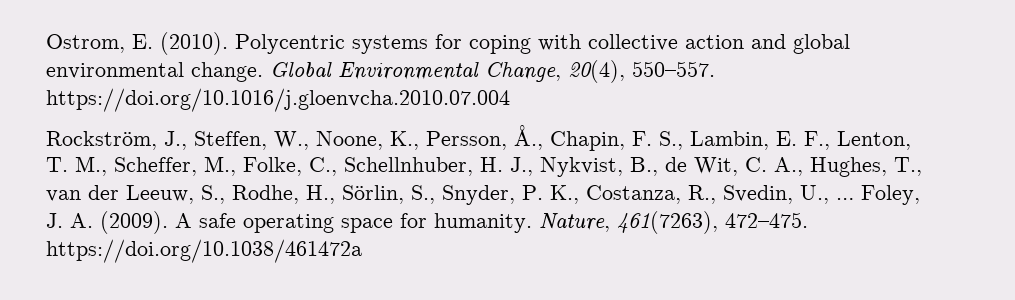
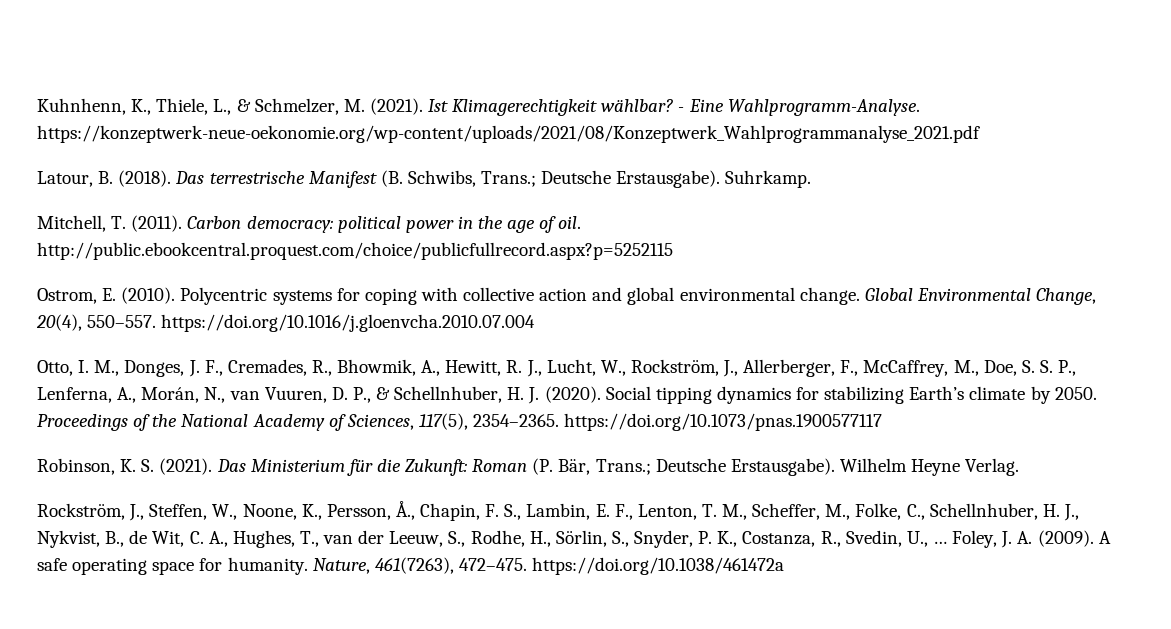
+ Kuhnhenn, K., Thiele, L., & Schmelzer, M. (2021). Ist Klimagerechtigkeit wählbar? - Eine Wahlprogramm-Analyse. https://konzeptwerk-neue-oekonomie.org/wp-content/uploads/2021/08/Konzeptwerk_Wahlprogrammanalyse_2021.pdf
+ Latour, B. (2018). Das terrestrische Manifest (B. Schwibs, Trans.; Deutsche Erstausgabe). Suhrkamp.
+ Mitchell, T. (2011). Carbon democracy: political power in the age of oil. http://public.ebookcentral.proquest.com/choice/publicfullrecord.aspx?p=5252115
+ Otto, I. M., Donges, J. F., Cremades, R., Bhowmik, A., Hewitt, R. J., Lucht, W., Rockström, J., Allerberger, F., McCaffrey, M., Doe, S. S. P., Lenferna, A., Morán, N., van Vuuren, D. P., & Schellnhuber, H. J. (2020). Social tipping dynamics for stabilizing Earth’s climate by 2050. Proceedings of the National Academy of Sciences, 117(5), 2354–2365. https://doi.org/10.1073/pnas.1900577117
+ Robinson, K. S. (2021). Das Ministerium für die Zukunft: Roman (P. Bär, Trans.; Deutsche Erstausgabe). Wilhelm Heyne Verlag.

